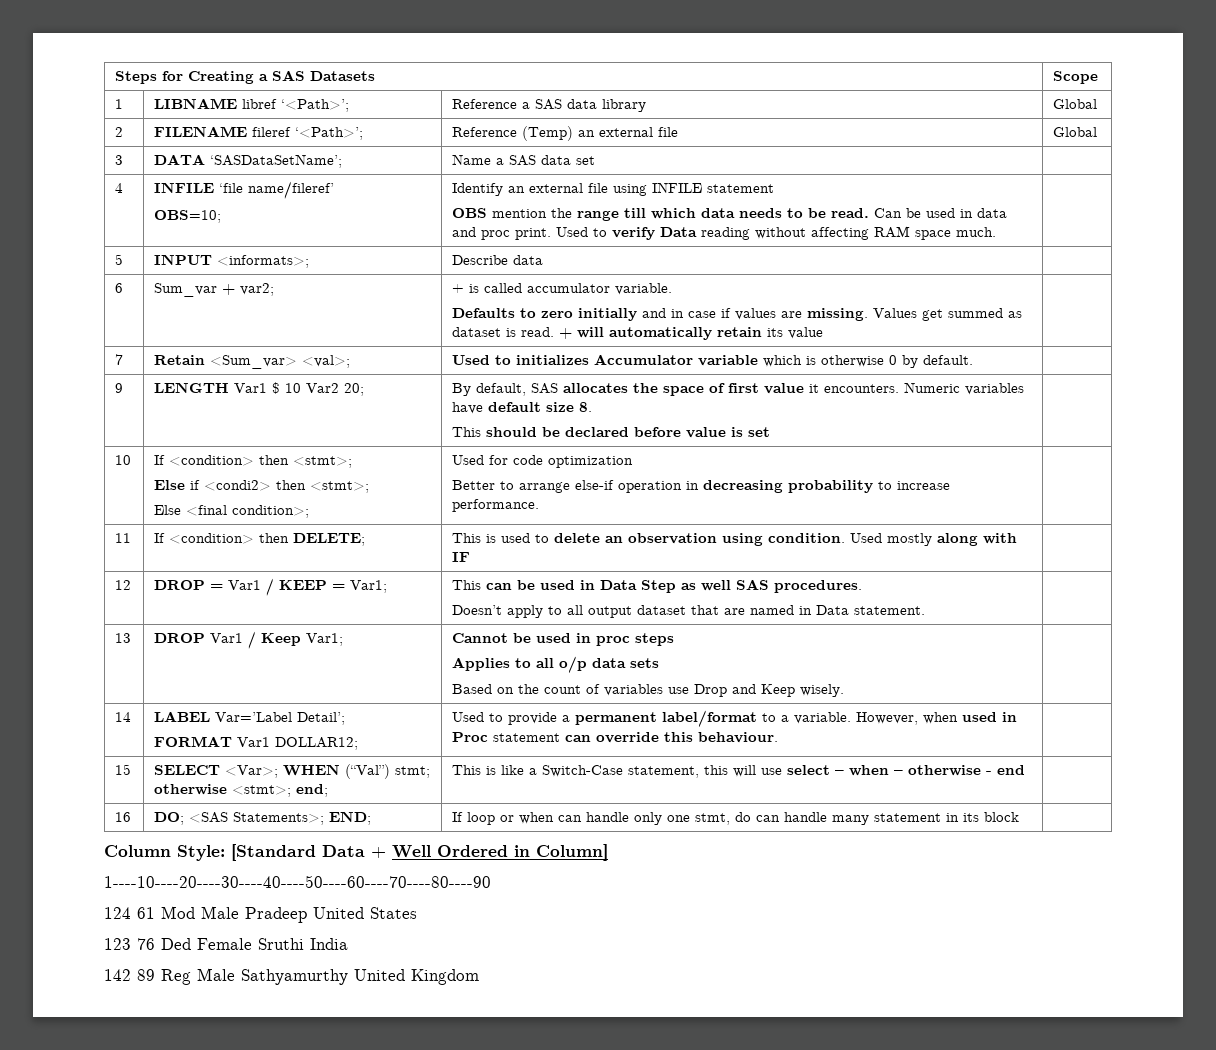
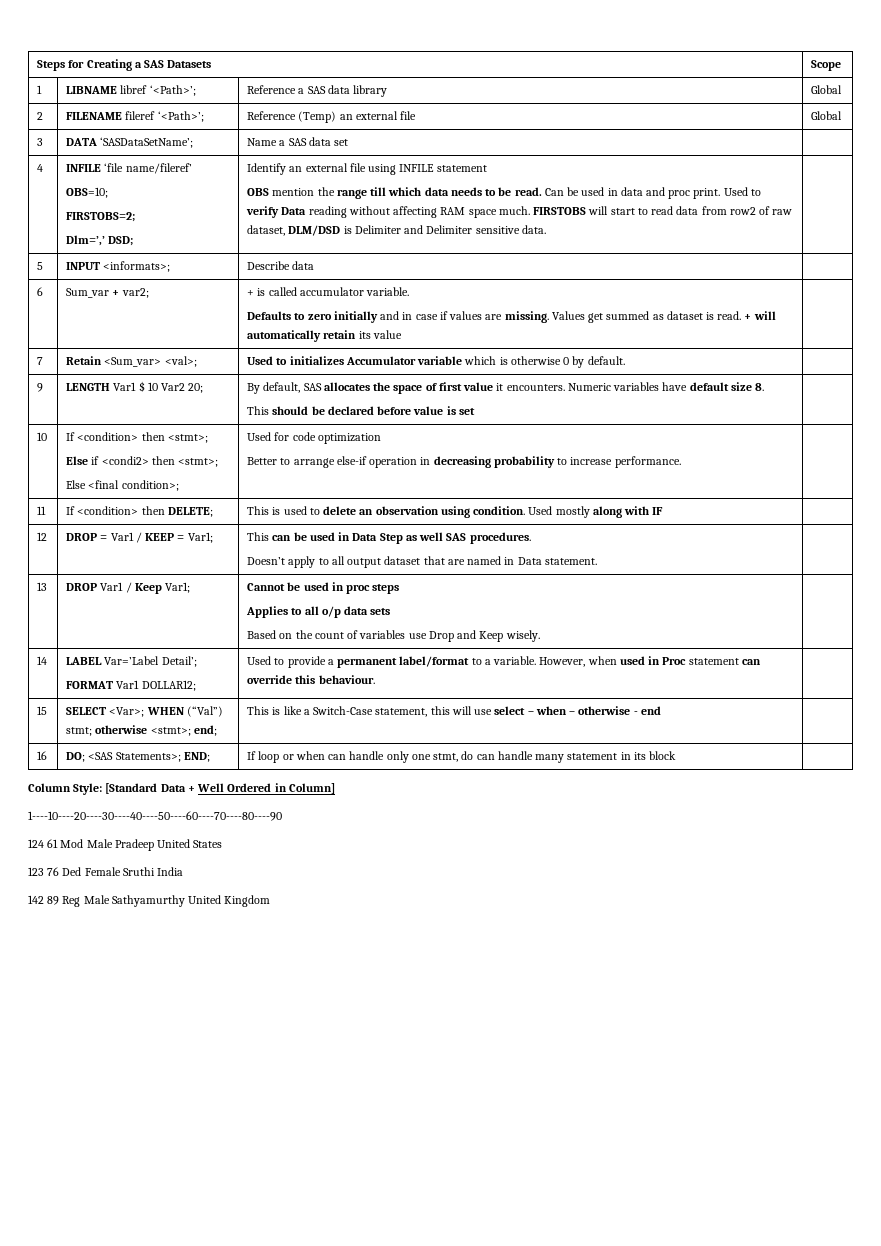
+ FIRSTOBS=2;
+ Dlm=’,’ DSD;
+ FIRSTOBS will start to read data from row2 of raw dataset, DLM/DSD is Delimiter and Delimiter sensitive data.

